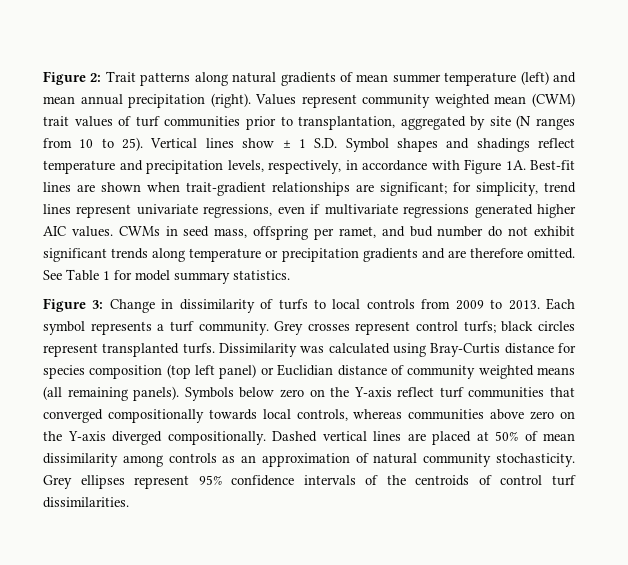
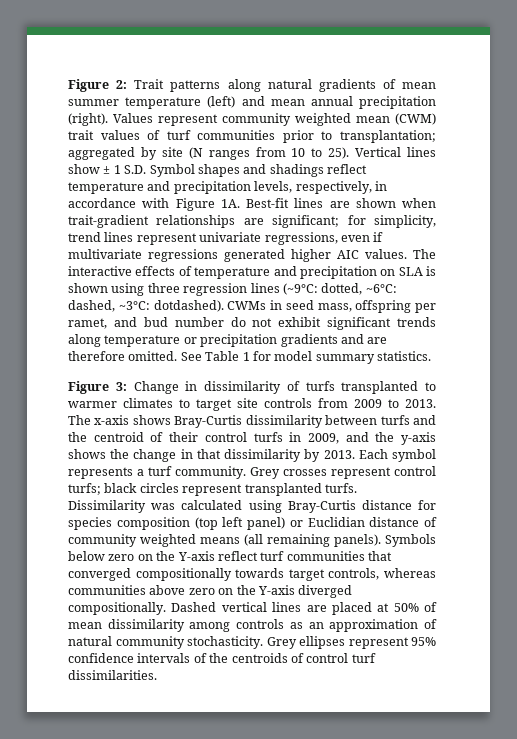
- Values represent community weighted mean (CWM) trait values of turf communities prior to transplantation, aggregated by site (N ranges from 10 to 25).
+ Values represent community weighted mean (CWM) trait values of turf communities prior to transplantation; aggregated by site (N ranges from 10 to 25).
+ The interactive effects of temperature and precipitation on SLA is shown using three regression lines (~9°C: dotted, ~6°C: dashed, ~3°C: dotdashed).
- Figure 3: Change in dissimilarity of turfs to local controls from 2009 to 2013.
+ Figure 3: Change in dissimilarity of turfs transplanted to warmer climates to target site controls from 2009 to 2013.
+ The x-axis shows Bray-Curtis dissimilarity between turfs and the centroid of their control turfs in 2009, and the y-axis shows the change in that dissimilarity by 2013.
- Symbols below zero on the Y-axis reflect turf communities that converged compositionally towards local controls, whereas communities above zero on the Y-axis diverged compositionally.
+ Symbols below zero on the Y-axis reflect turf communities that converged compositionally towards target controls, whereas communities above zero on the Y-axis diverged compositionally.

